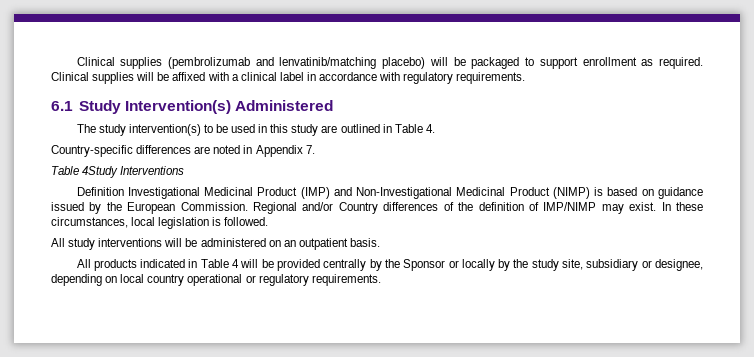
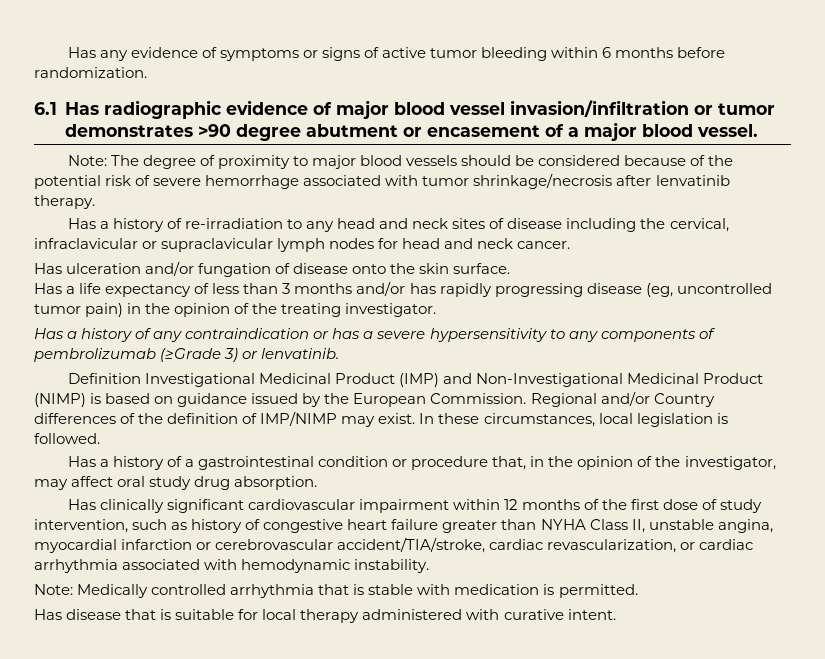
- Clinical supplies (pembrolizumab and lenvatinib/matching placebo) will be packaged to support enrollment as required. Clinical supplies will be affixed with a clinical label in accordance with regulatory requirements.
- 6.1 Study Intervention(s) Administered
- The study intervention(s) to be used in this study are outlined in Table 4.
- Country-specific differences are noted in Appendix 7.
- Table 4Study Interventions
+ Has any evidence of symptoms or signs of active tumor bleeding within 6 months before randomization.
+ 6.1 Has radiographic evidence of major blood vessel invasion/infiltration or tumor demonstrates >90 degree abutment or encasement of a major blood vessel.
+ Note: The degree of proximity to major blood vessels should be considered because of the potential risk of severe hemorrhage associated with tumor shrinkage/necrosis after lenvatinib therapy.
+ Has a history of re-irradiation to any head and neck sites of disease including the cervical, infraclavicular or supraclavicular lymph nodes for head and neck cancer.
+ Has ulceration and/or fungation of disease onto the skin surface.
+ Has a life expectancy of less than 3 months and/or has rapidly progressing disease (eg, uncontrolled tumor pain) in the opinion of the treating investigator.
+ Has a history of any contraindication or has a severe hypersensitivity to any components of pembrolizumab (≥Grade 3) or lenvatinib.
- All study interventions will be administered on an outpatient basis.
- All products indicated in Table 4 will be provided centrally by the Sponsor or locally by the study site, subsidiary or designee, depending on local country operational or regulatory requirements.
+ Has a history of a gastrointestinal condition or procedure that, in the opinion of the investigator, may affect oral study drug absorption.
+ Has clinically significant cardiovascular impairment within 12 months of the first dose of study intervention, such as history of congestive heart failure greater than NYHA Class II, unstable angina, myocardial infarction or cerebrovascular accident/TIA/stroke, cardiac revascularization, or cardiac arrhythmia associated with hemodynamic instability.
+ Note: Medically controlled arrhythmia that is stable with medication is permitted.
+ Has disease that is suitable for local therapy administered with curative intent.

